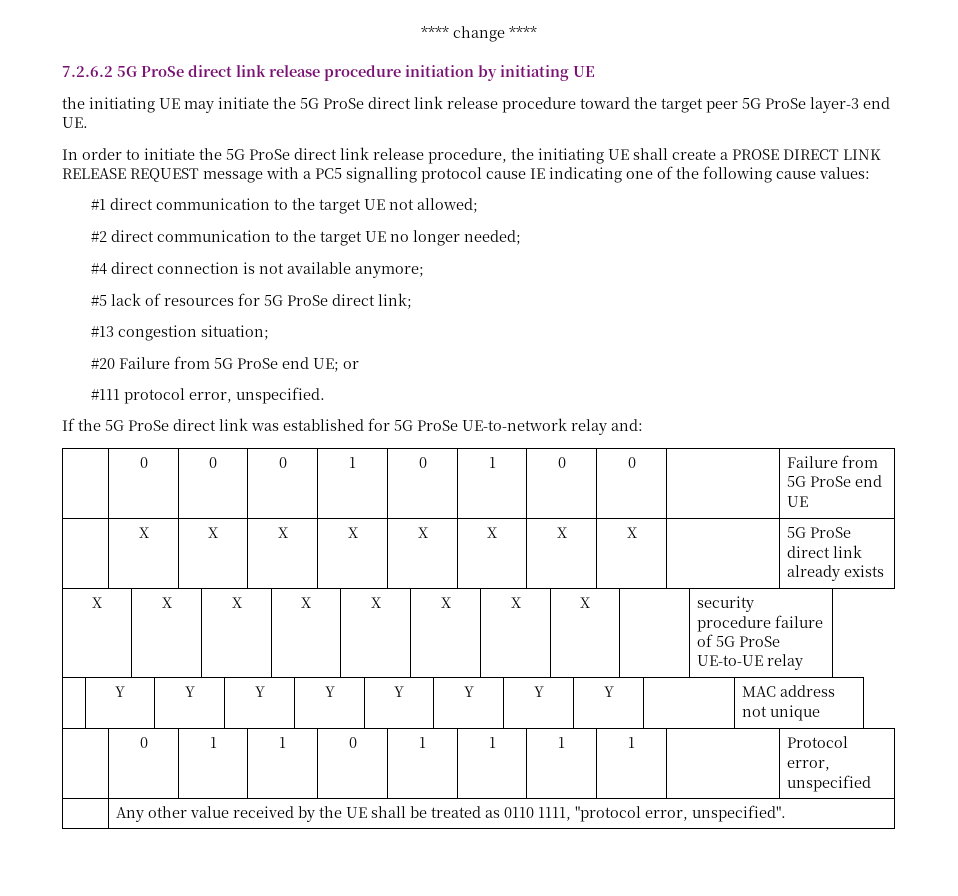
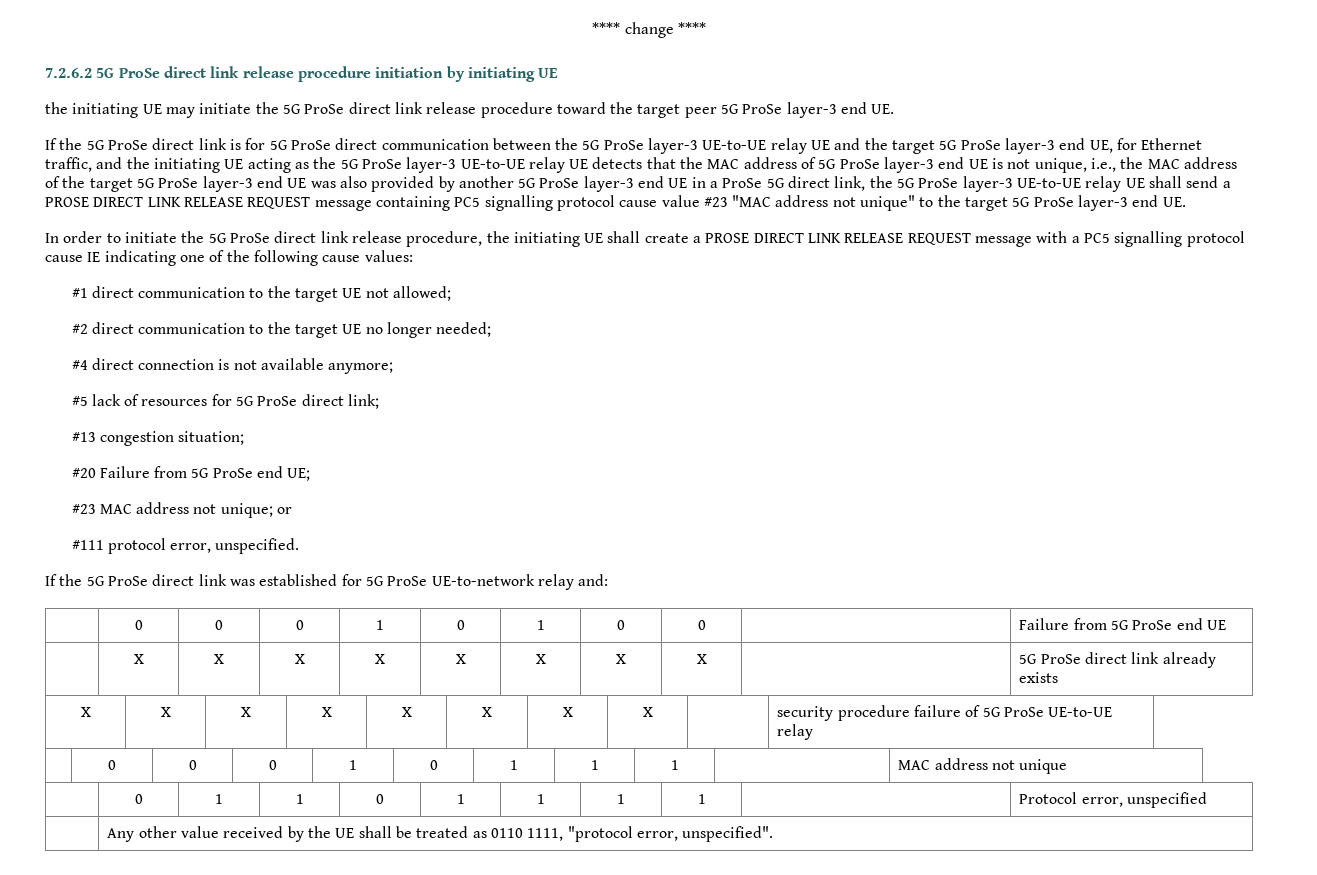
+ If the 5G ProSe direct link is for 5G ProSe direct communication between the 5G ProSe layer-3 UE-to-UE relay UE and the target 5G ProSe layer-3 end UE, for Ethernet traffic, and the initiating UE acting as the 5G ProSe layer-3 UE-to-UE relay UE detects that the MAC address of 5G ProSe layer-3 end UE is not unique, i.e., the MAC address of the target 5G ProSe layer-3 end UE was also provided by another 5G ProSe layer-3 end UE in a ProSe 5G direct link, the 5G ProSe layer-3 UE-to-UE relay UE shall send a PROSE DIRECT LINK RELEASE REQUEST message containing PC5 signalling protocol cause value #23 "MAC address not unique" to the target 5G ProSe layer-3 end UE.
- #20 Failure from 5G ProSe end UE; or
+ #20 Failure from 5G ProSe end UE;
+ #23 MAC address not unique; or
- | Y | Y | Y | Y | Y | Y | Y | Y | | MAC address not unique
+ | 0 | 0 | 0 | 1 | 0 | 1 | 1 | 1 | | MAC address not unique

